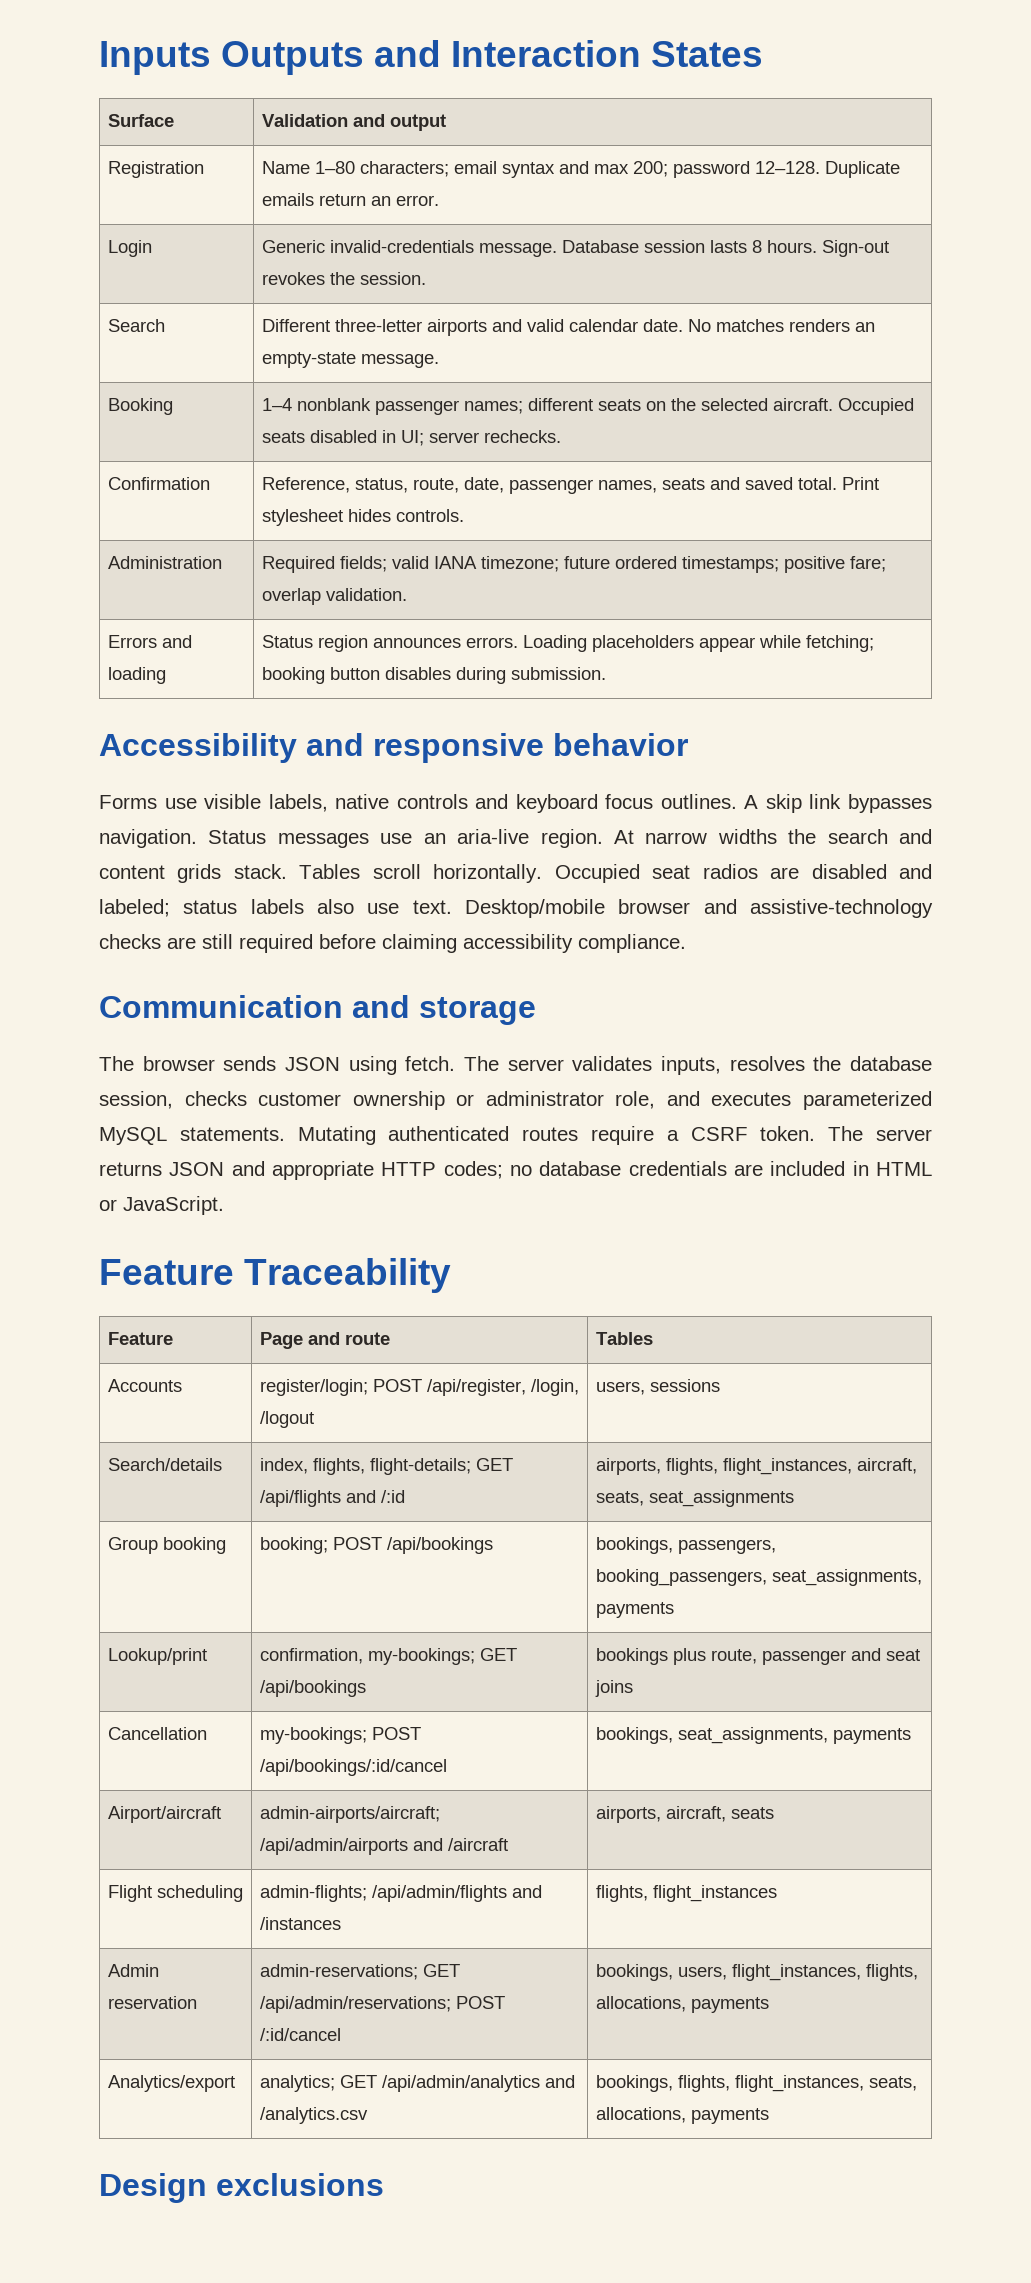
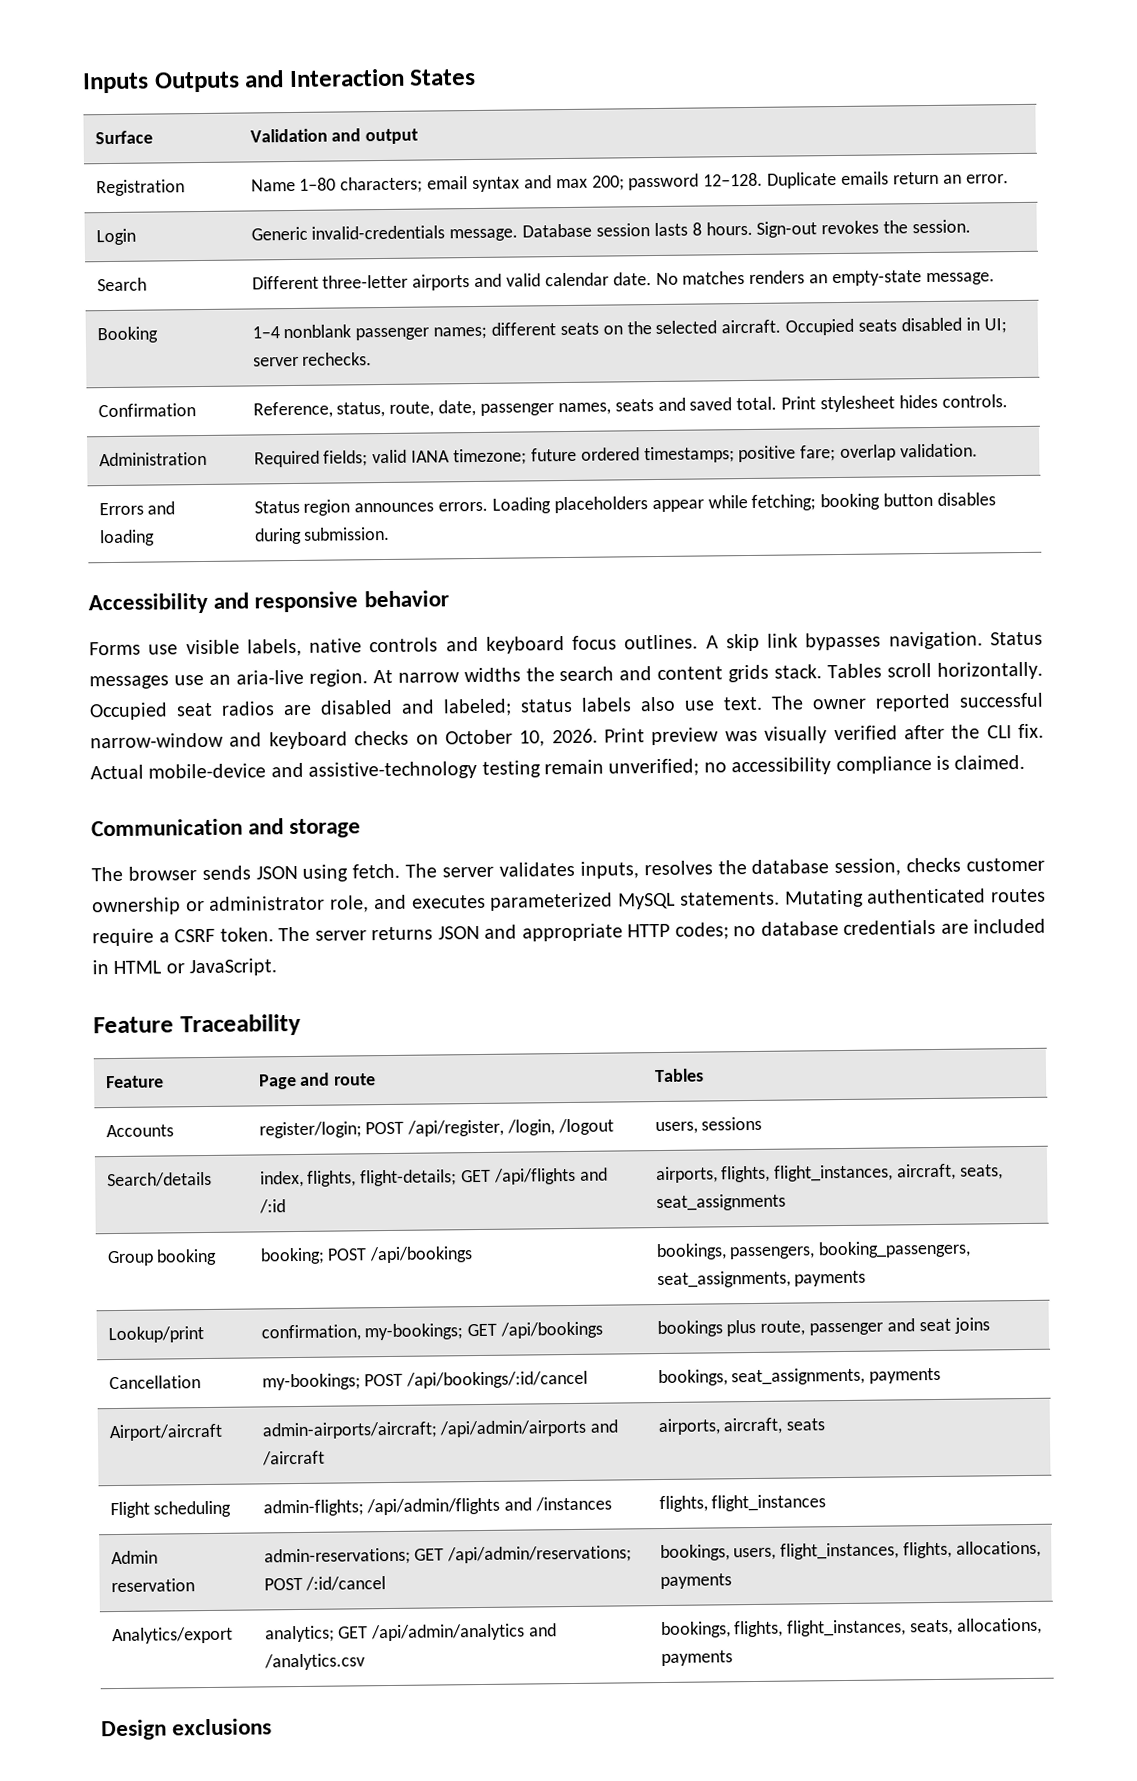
- Desktop/mobile browser and assistive-technology checks are still required before claiming accessibility compliance.
+ The owner reported successful narrow-window and keyboard checks on October 10, 2026. Print preview was visually verified after the CLI fix. Actual mobile-device and assistive-technology testing remain unverified; no accessibility compliance is claimed.

